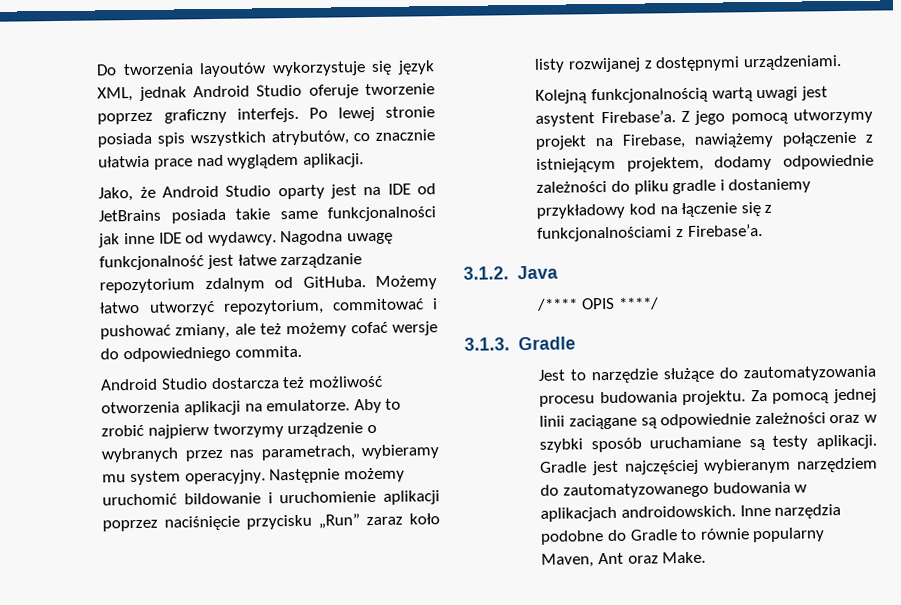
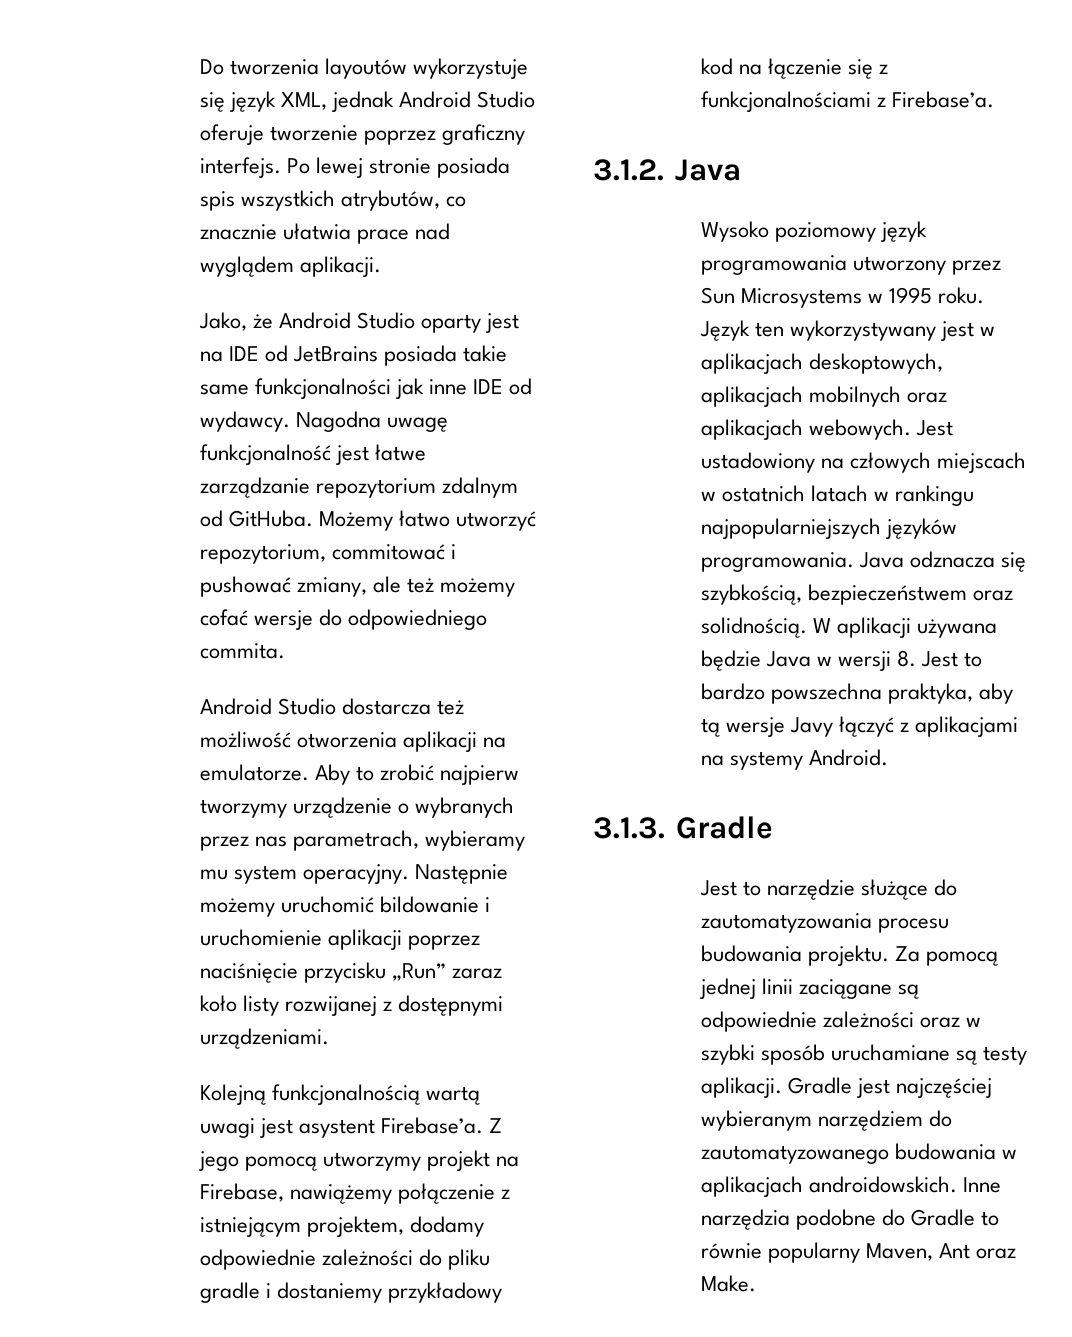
- /**** OPIS ****/
+ Wysoko poziomowy język programowania utworzony przez Sun Microsystems w 1995 roku. Język ten wykorzystywany jest w aplikacjach deskoptowych, aplikacjach mobilnych oraz aplikacjach webowych. Jest ustadowiony na człowych miejscach w ostatnich latach w rankingu najpopularniejszych języków programowania. Java odznacza się szybkością, bezpieczeństwem oraz solidnością. W aplikacji używana będzie Java w wersji 8. Jest to bardzo powszechna praktyka, aby tą wersje Javy łączyć z aplikacjami na systemy Android.

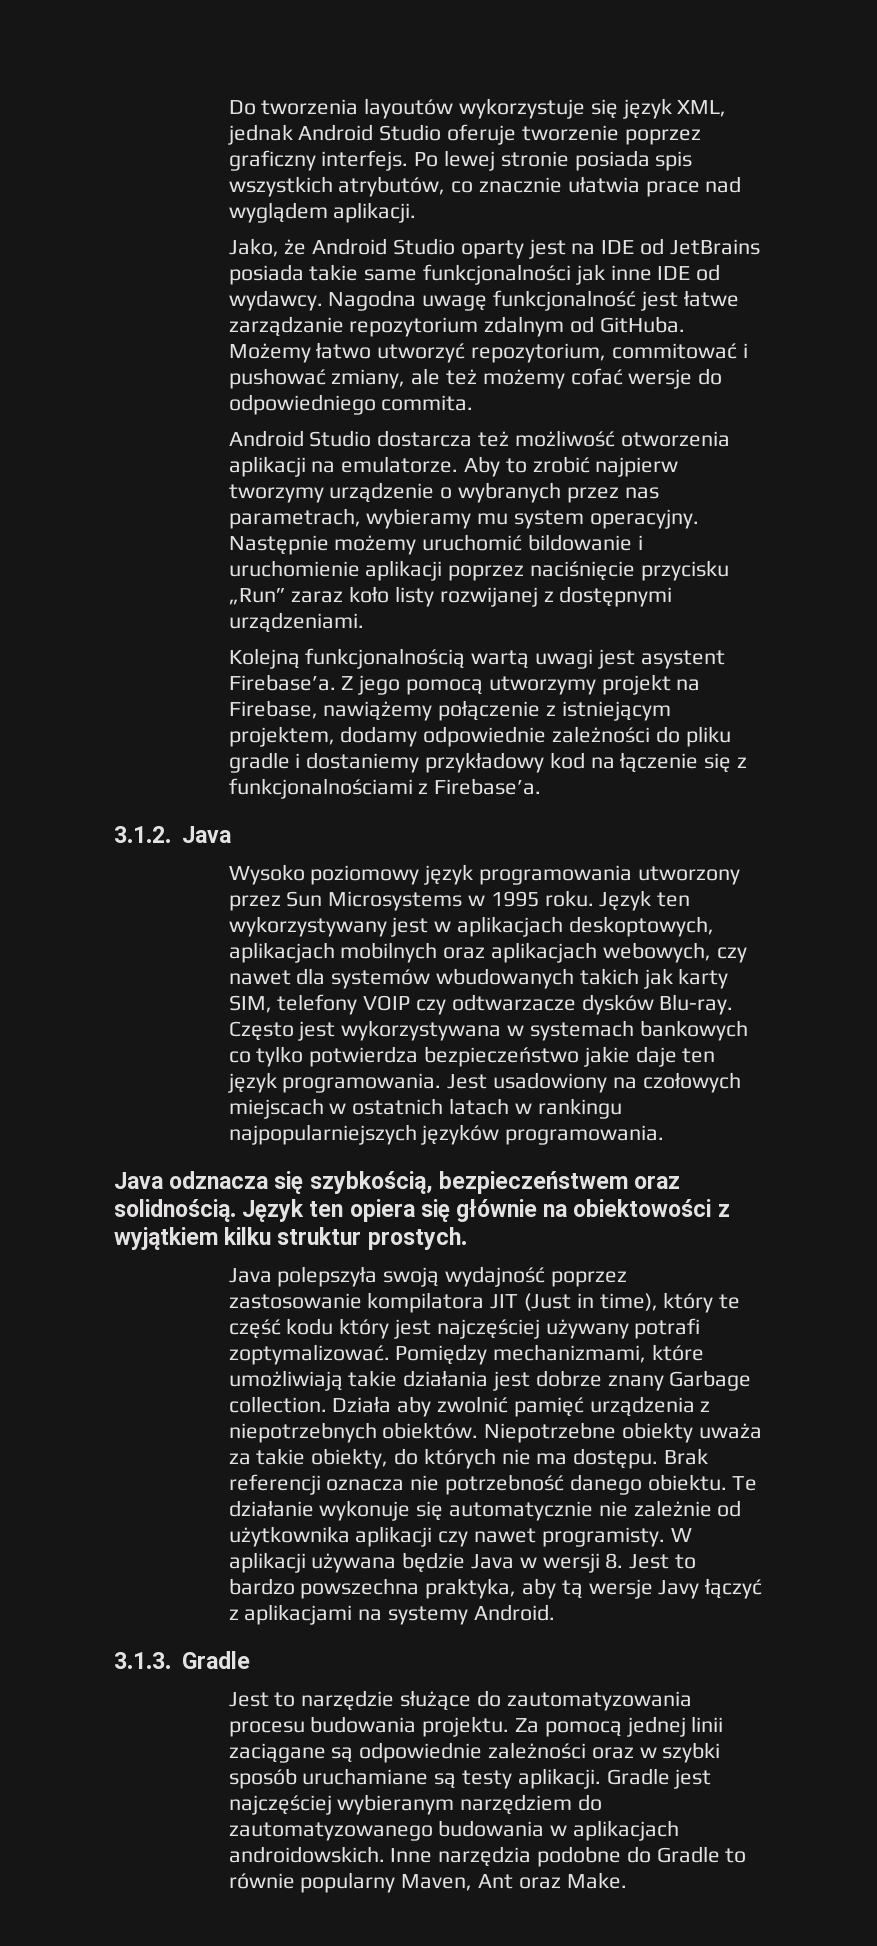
- Język ten wykorzystywany jest w aplikacjach deskoptowych, aplikacjach mobilnych oraz aplikacjach webowych. Jest ustadowiony na człowych miejscach w ostatnich latach w rankingu najpopularniejszych języków programowania. Java odznacza się szybkością, bezpieczeństwem oraz solidnością.
+ Język ten wykorzystywany jest w aplikacjach deskoptowych, aplikacjach mobilnych oraz aplikacjach webowych, czy nawet dla systemów wbudowanych takich jak karty SIM, telefony VOIP czy odtwarzacze dysków Blu-ray. Często jest wykorzystywana w systemach bankowych co tylko potwierdza bezpieczeństwo jakie daje ten język programowania. Jest usadowiony na czołowych miejscach w ostatnich latach w rankingu najpopularniejszych języków programowania.
+ Java odznacza się szybkością, bezpieczeństwem oraz solidnością.
+ Język ten opiera się głównie na obiektowości z wyjątkiem kilku struktur prostych.
+ Java polepszyła swoją wydajność poprzez zastosowanie kompilatora JIT (Just in time), który te część kodu który jest najczęściej używany potrafi zoptymalizować. Pomiędzy mechanizmami, które umożliwiają takie działania jest dobrze znany Garbage collection. Działa aby zwolnić pamięć urządzenia z niepotrzebnych obiektów. Niepotrzebne obiekty uważa za takie obiekty, do których nie ma dostępu. Brak referencji oznacza nie potrzebność danego obiektu. Te działanie wykonuje się automatycznie nie zależnie od użytkownika aplikacji czy nawet programisty.

